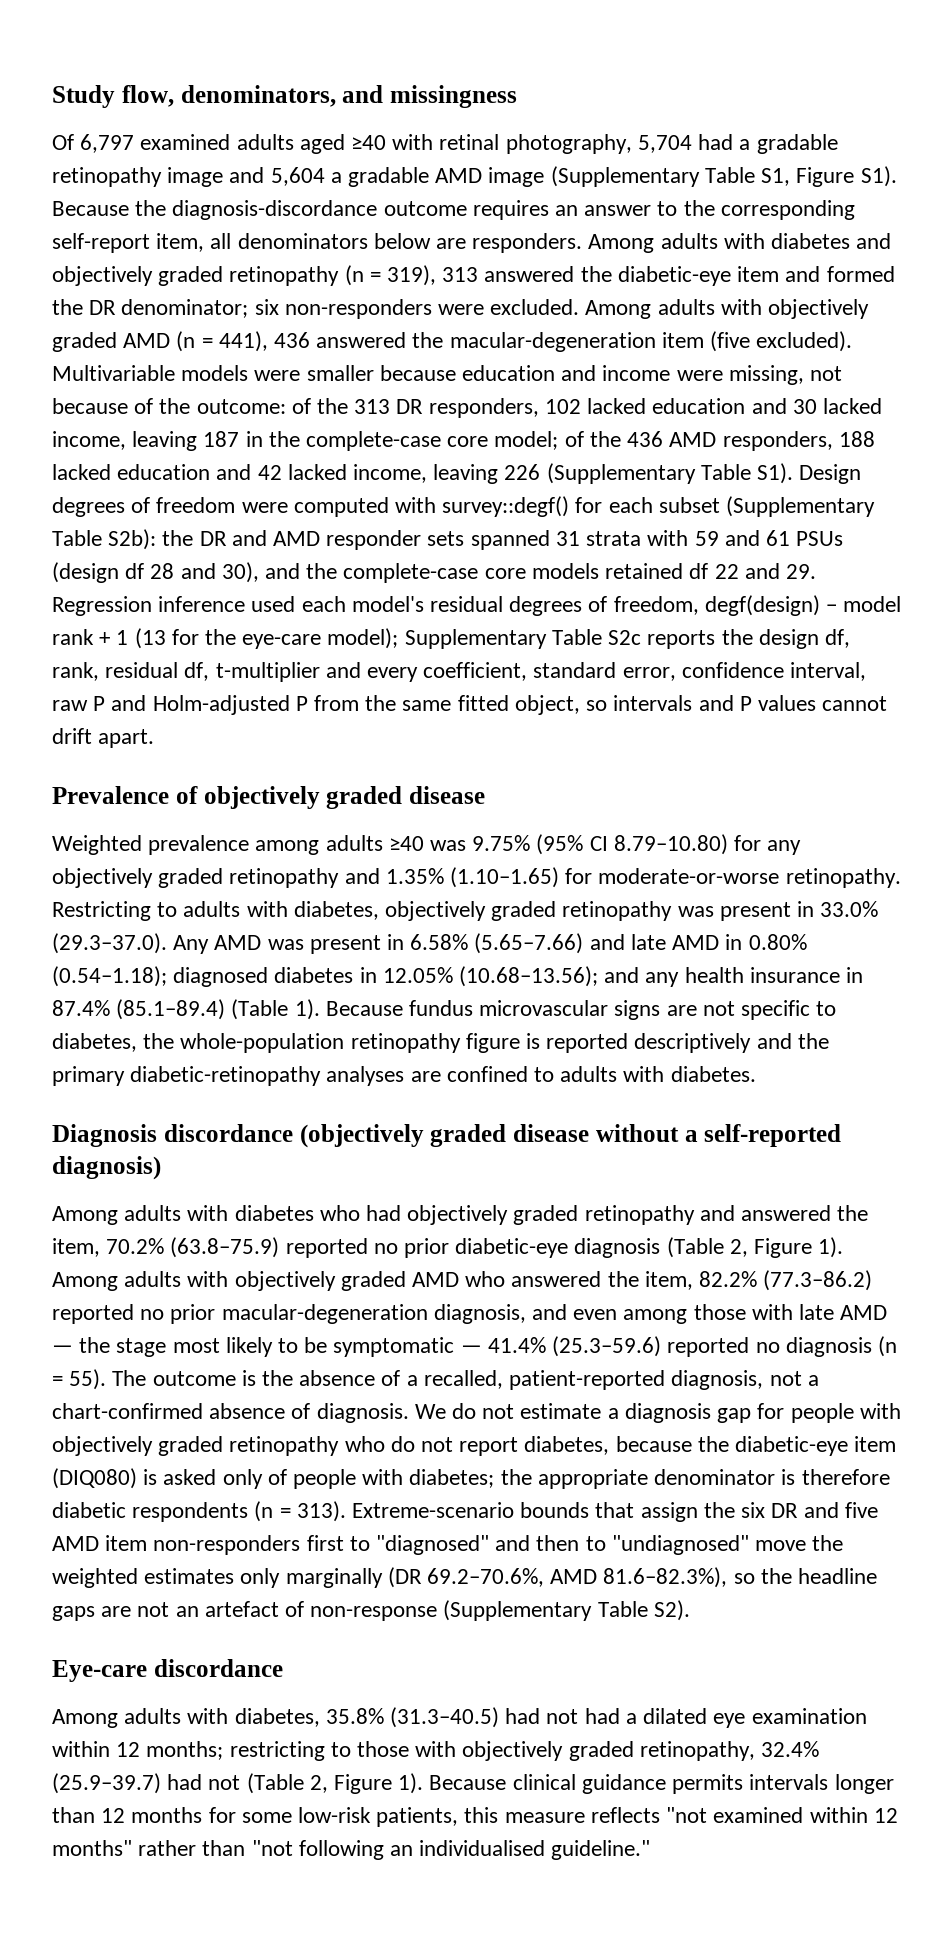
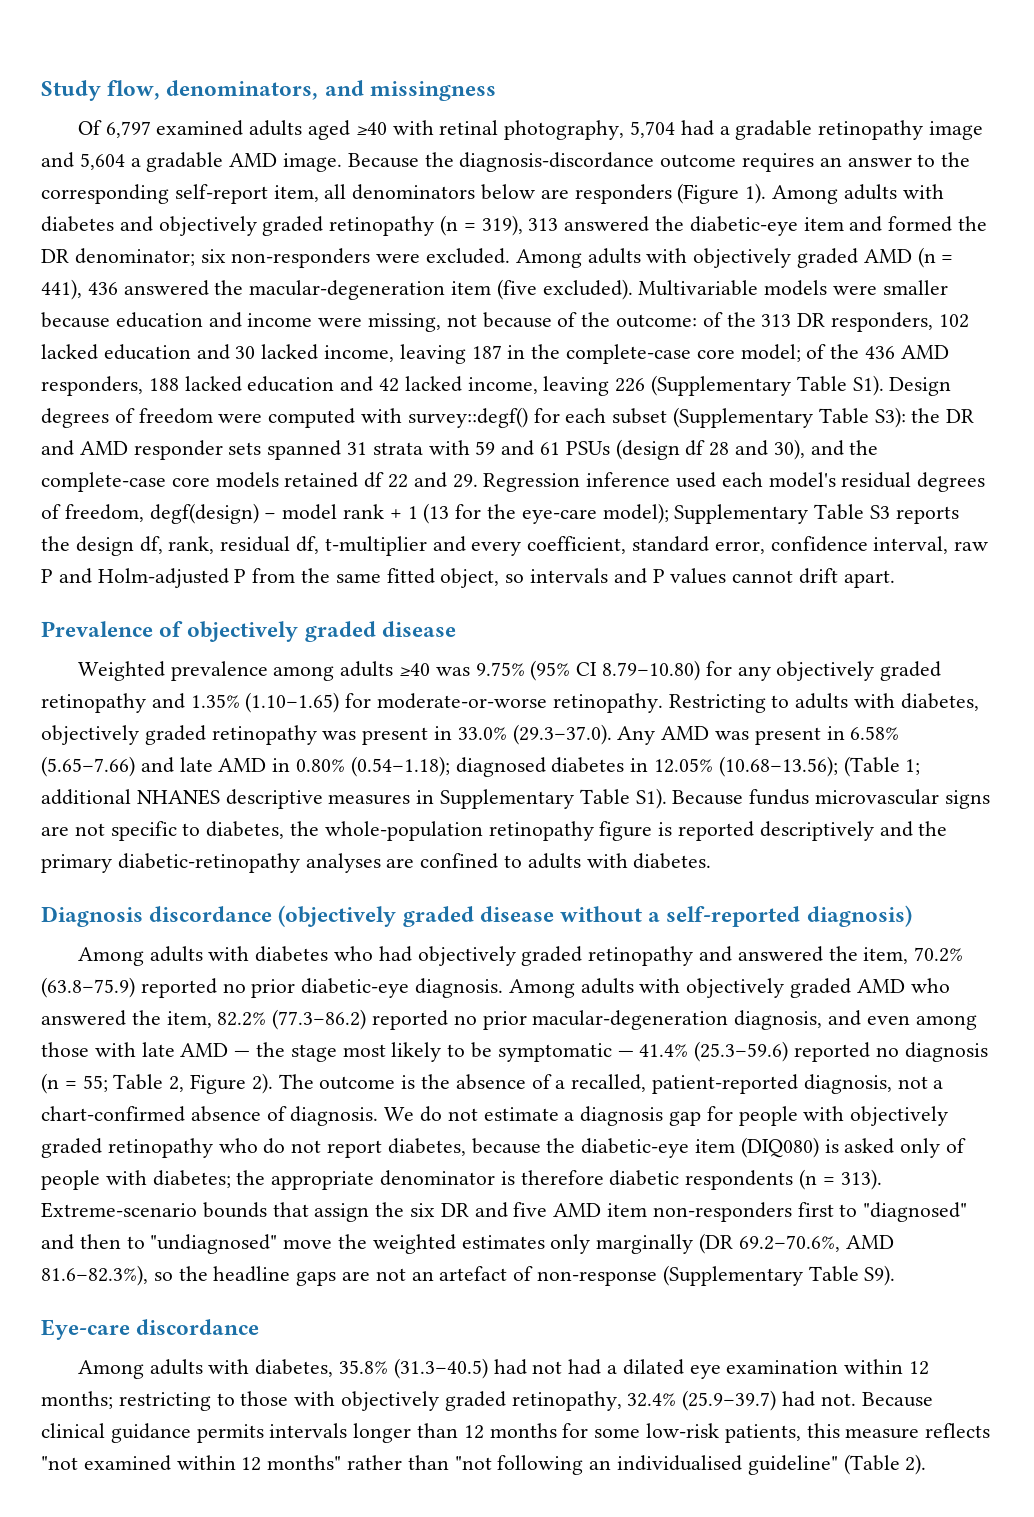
- Of 6,797 examined adults aged ≥40 with retinal photography, 5,704 had a gradable retinopathy image and 5,604 a gradable AMD image (Supplementary Table S1, Figure S1). Because the diagnosis-discordance outcome requires an answer to the corresponding self-report item, all denominators below are responders.
+ Of 6,797 examined adults aged ≥40 with retinal photography, 5,704 had a gradable retinopathy image and 5,604 a gradable AMD image. Because the diagnosis-discordance outcome requires an answer to the corresponding self-report item, all denominators below are responders (Figure 1).
- of the 436 AMD responders, 188 lacked education and 42 lacked income, leaving 226 (Supplementary Table S1). Design degrees of freedom were computed with survey::degf() for each subset (Supplementary Table S2b):
+ of the 436 AMD responders, 188 lacked education and 42 lacked income, leaving 226 (Supplementary Table S1). Design degrees of freedom were computed with survey::degf() for each subset (Supplementary Table S3):
- Supplementary Table S2c reports the design df, rank, residual df, t-multiplier and every coefficient, standard error, confidence interval, raw P and Holm-adjusted P from the same fitted object, so intervals and P values cannot drift apart.
+ Supplementary Table S3 reports the design df, rank, residual df, t-multiplier and every coefficient, standard error, confidence interval, raw P and Holm-adjusted P from the same fitted object, so intervals and P values cannot drift apart.
- Restricting to adults with diabetes, objectively graded retinopathy was present in 33.0% (29.3–37.0). Any AMD was present in 6.58% (5.65–7.66) and late AMD in 0.80% (0.54–1.18); diagnosed diabetes in 12.05% (10.68–13.56); and any health insurance in 87.4% (85.1–89.4) (Table 1). Because fundus microvascular signs are not specific to diabetes, the whole-population retinopathy figure is reported descriptively and the primary diabetic-retinopathy analyses are confined to adults with diabetes.
+ Restricting to adults with diabetes, objectively graded retinopathy was present in 33.0% (29.3–37.0). Any AMD was present in 6.58% (5.65–7.66) and late AMD in 0.80% (0.54–1.18); diagnosed diabetes in 12.05% (10.68–13.56); (Table 1; additional NHANES descriptive measures in Supplementary Table S1). Because fundus microvascular signs are not specific to diabetes, the whole-population retinopathy figure is reported descriptively and the primary diabetic-retinopathy analyses are confined to adults with diabetes.
- Among adults with diabetes who had objectively graded retinopathy and answered the item, 70.2% (63.8–75.9) reported no prior diabetic-eye diagnosis (Table 2, Figure 1).
+ Among adults with diabetes who had objectively graded retinopathy and answered the item, 70.2% (63.8–75.9) reported no prior diabetic-eye diagnosis.
- Among adults with objectively graded AMD who answered the item, 82.2% (77.3–86.2) reported no prior macular-degeneration diagnosis, and even among those with late AMD — the stage most likely to be symptomatic — 41.4% (25.3–59.6) reported no diagnosis (n = 55).
+ Among adults with objectively graded AMD who answered the item, 82.2% (77.3–86.2) reported no prior macular-degeneration diagnosis, and even among those with late AMD — the stage most likely to be symptomatic — 41.4% (25.3–59.6) reported no diagnosis (n = 55; Table 2, Figure 2).
- Extreme-scenario bounds that assign the six DR and five AMD item non-responders first to "diagnosed" and then to "undiagnosed" move the weighted estimates only marginally (DR 69.2–70.6%, AMD 81.6–82.3%), so the headline gaps are not an artefact of non-response (Supplementary Table S2).
+ Extreme-scenario bounds that assign the six DR and five AMD item non-responders first to "diagnosed" and then to "undiagnosed" move the weighted estimates only marginally (DR 69.2–70.6%, AMD 81.6–82.3%), so the headline gaps are not an artefact of non-response (Supplementary Table S9).
- Among adults with diabetes, 35.8% (31.3–40.5) had not had a dilated eye examination within 12 months; restricting to those with objectively graded retinopathy, 32.4% (25.9–39.7) had not (Table 2, Figure 1).
+ Among adults with diabetes, 35.8% (31.3–40.5) had not had a dilated eye examination within 12 months; restricting to those with objectively graded retinopathy, 32.4% (25.9–39.7) had not.
- Because clinical guidance permits intervals longer than 12 months for some low-risk patients, this measure reflects "not examined within 12 months" rather than "not following an individualised guideline."
+ Because clinical guidance permits intervals longer than 12 months for some low-risk patients, this measure reflects "not examined within 12 months" rather than "not following an individualised guideline" (Table 2).

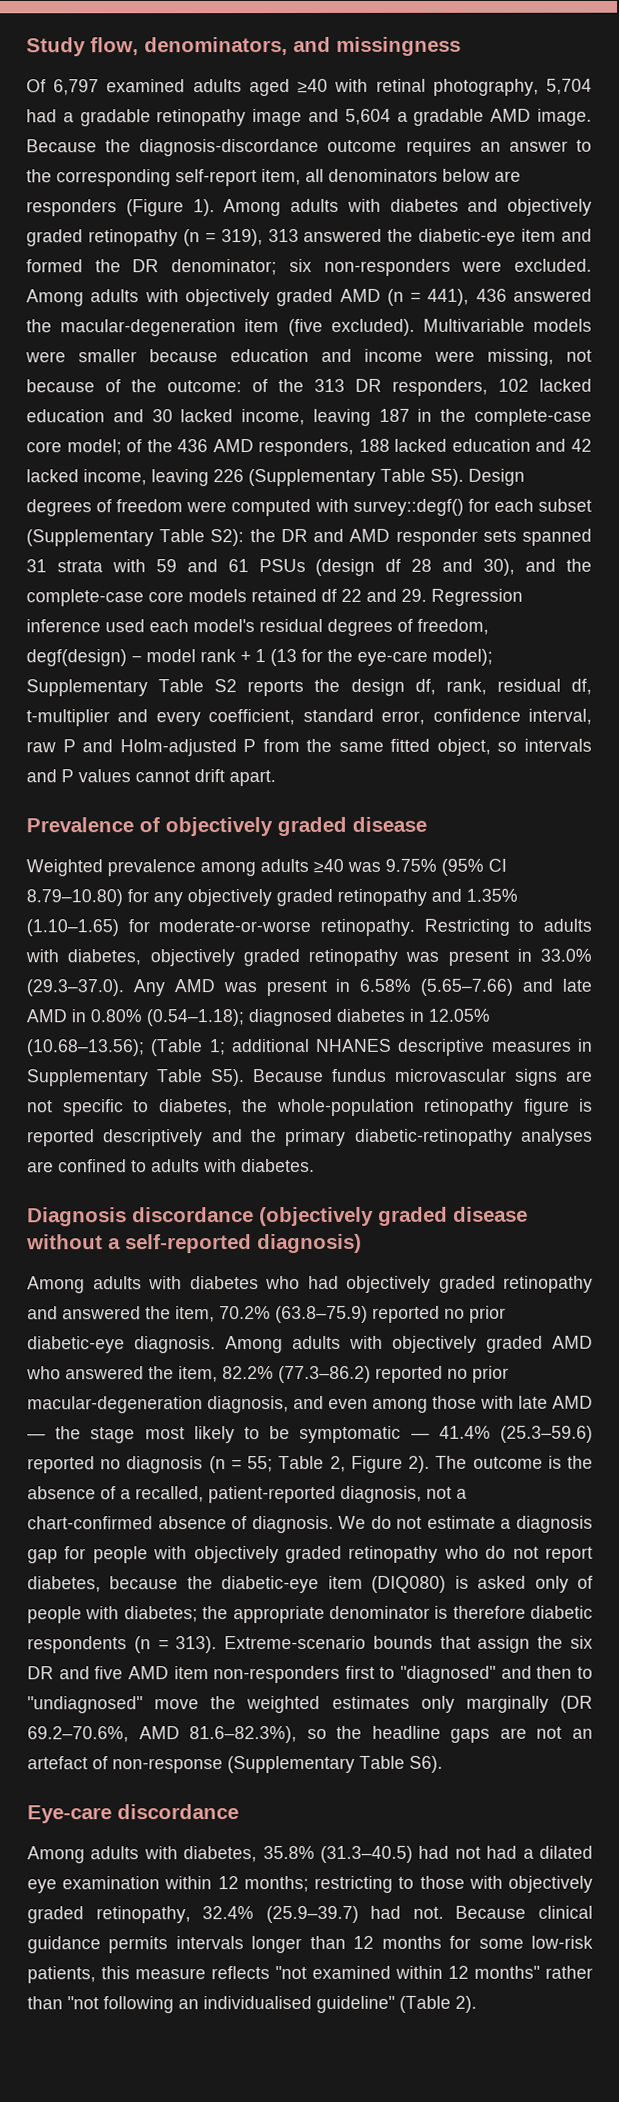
- of the 436 AMD responders, 188 lacked education and 42 lacked income, leaving 226 (Supplementary Table S1). Design degrees of freedom were computed with survey::degf() for each subset (Supplementary Table S3):
+ of the 436 AMD responders, 188 lacked education and 42 lacked income, leaving 226 (Supplementary Table S5). Design degrees of freedom were computed with survey::degf() for each subset (Supplementary Table S2):
- Supplementary Table S3 reports the design df, rank, residual df, t-multiplier and every coefficient, standard error, confidence interval, raw P and Holm-adjusted P from the same fitted object, so intervals and P values cannot drift apart.
+ Supplementary Table S2 reports the design df, rank, residual df, t-multiplier and every coefficient, standard error, confidence interval, raw P and Holm-adjusted P from the same fitted object, so intervals and P values cannot drift apart.
- additional NHANES descriptive measures in Supplementary Table S1). Because fundus microvascular signs are not specific to diabetes, the whole-population retinopathy figure is reported descriptively and the primary diabetic-retinopathy analyses are confined to adults with diabetes.
+ additional NHANES descriptive measures in Supplementary Table S5). Because fundus microvascular signs are not specific to diabetes, the whole-population retinopathy figure is reported descriptively and the primary diabetic-retinopathy analyses are confined to adults with diabetes.
- Extreme-scenario bounds that assign the six DR and five AMD item non-responders first to "diagnosed" and then to "undiagnosed" move the weighted estimates only marginally (DR 69.2–70.6%, AMD 81.6–82.3%), so the headline gaps are not an artefact of non-response (Supplementary Table S9).
+ Extreme-scenario bounds that assign the six DR and five AMD item non-responders first to "diagnosed" and then to "undiagnosed" move the weighted estimates only marginally (DR 69.2–70.6%, AMD 81.6–82.3%), so the headline gaps are not an artefact of non-response (Supplementary Table S6).

